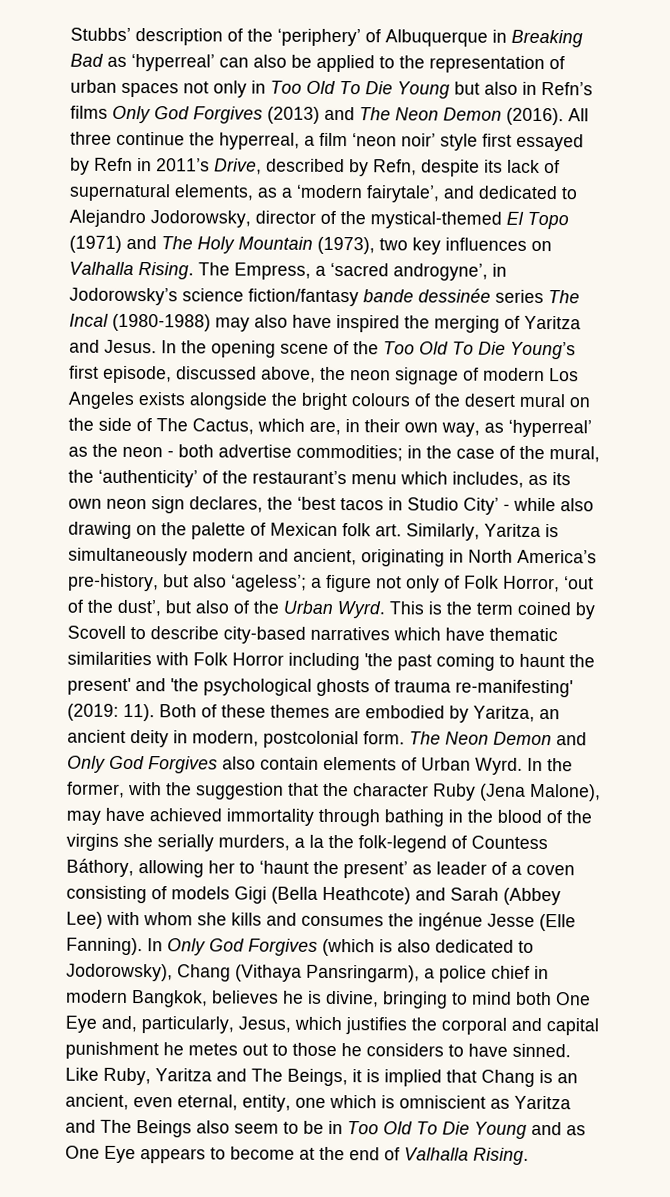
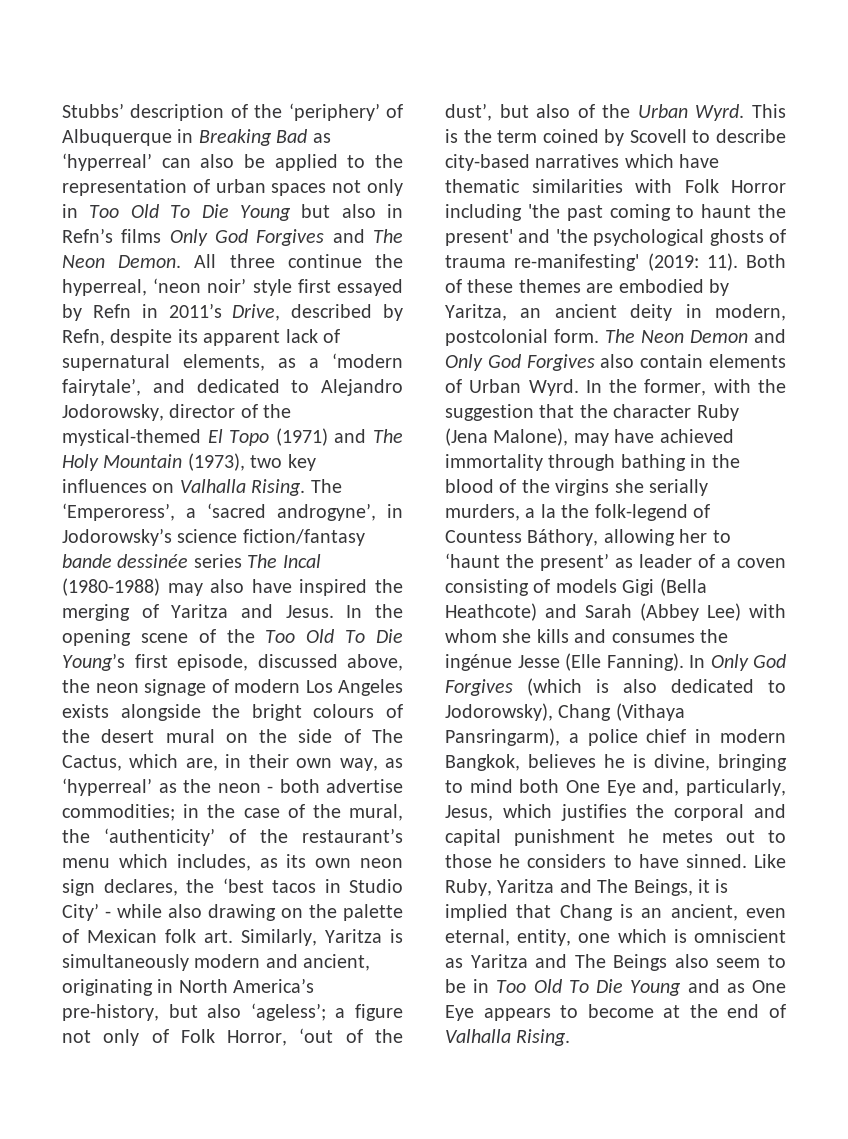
- Stubbs’ description of the ‘periphery’ of Albuquerque in Breaking Bad as ‘hyperreal’ can also be applied to the representation of urban spaces not only in Too Old To Die Young but also in Refn’s films Only God Forgives (2013) and The Neon Demon (2016).
+ Stubbs’ description of the ‘periphery’ of Albuquerque in Breaking Bad as ‘hyperreal’ can also be applied to the representation of urban spaces not only in Too Old To Die Young but also in Refn’s films Only God Forgives and The Neon Demon.
- All three continue the hyperreal, a film ‘neon noir’ style first essayed by Refn in 2011’s Drive, described by Refn, despite its lack of supernatural elements, as a ‘modern fairytale’, and dedicated to Alejandro Jodorowsky, director of the mystical-themed El Topo (1971) and The Holy Mountain (1973), two key influences on Valhalla Rising.
+ All three continue the hyperreal, ‘neon noir’ style first essayed by Refn in 2011’s Drive, described by Refn, despite its apparent lack of supernatural elements, as a ‘modern fairytale’, and dedicated to Alejandro Jodorowsky, director of the mystical-themed El Topo (1971) and The Holy Mountain (1973), two key influences on Valhalla Rising.
- The Empress, a ‘sacred androgyne’, in Jodorowsky’s science fiction/fantasy bande dessinée series The Incal (1980-1988) may also have inspired the merging of Yaritza and Jesus.
+ The ‘Emperoress’, a ‘sacred androgyne’, in Jodorowsky’s science fiction/fantasy bande dessinée series The Incal (1980-1988) may also have inspired the merging of Yaritza and Jesus.

